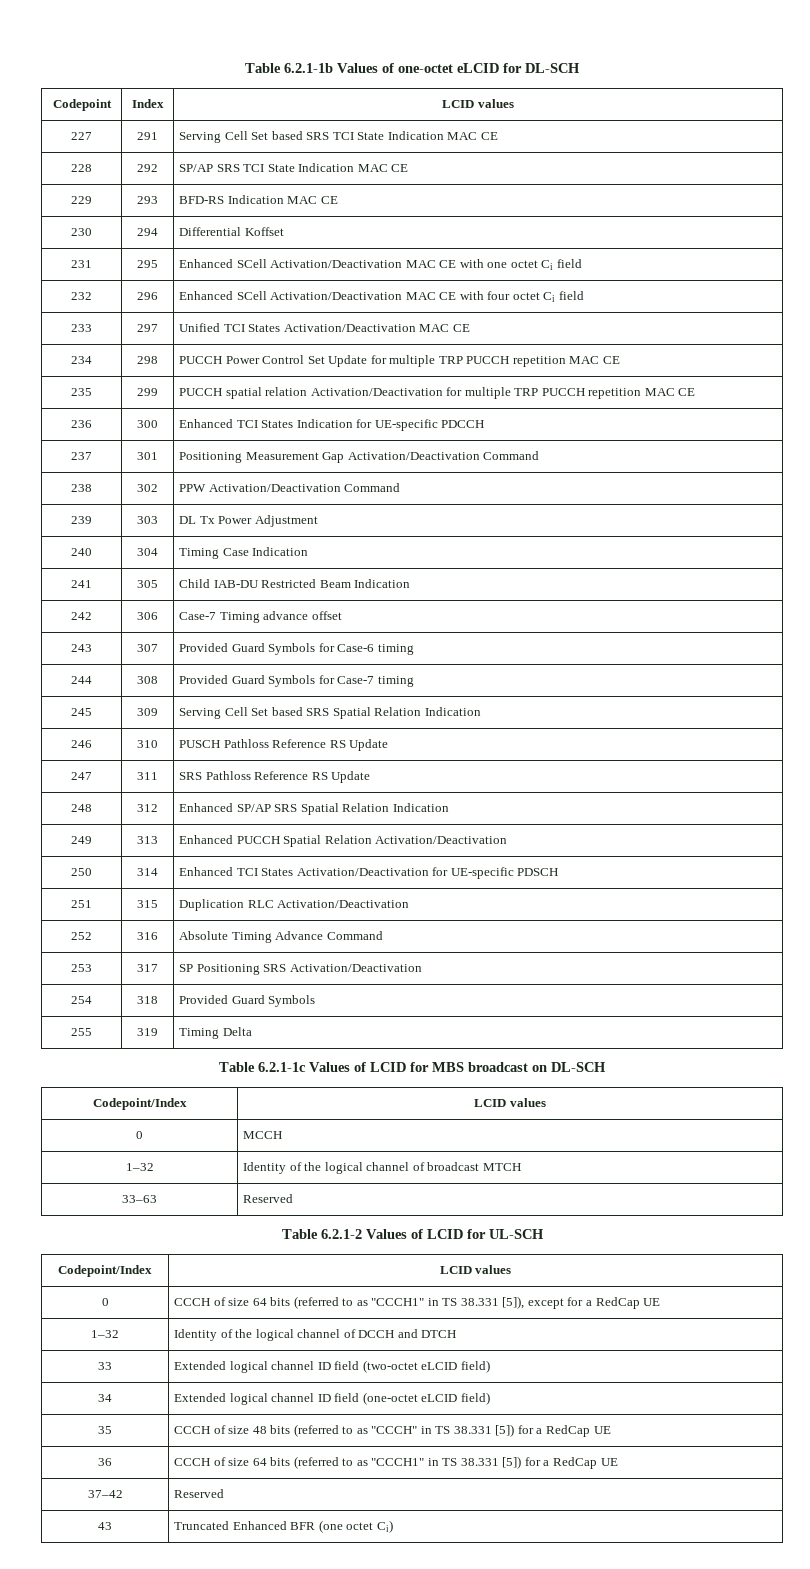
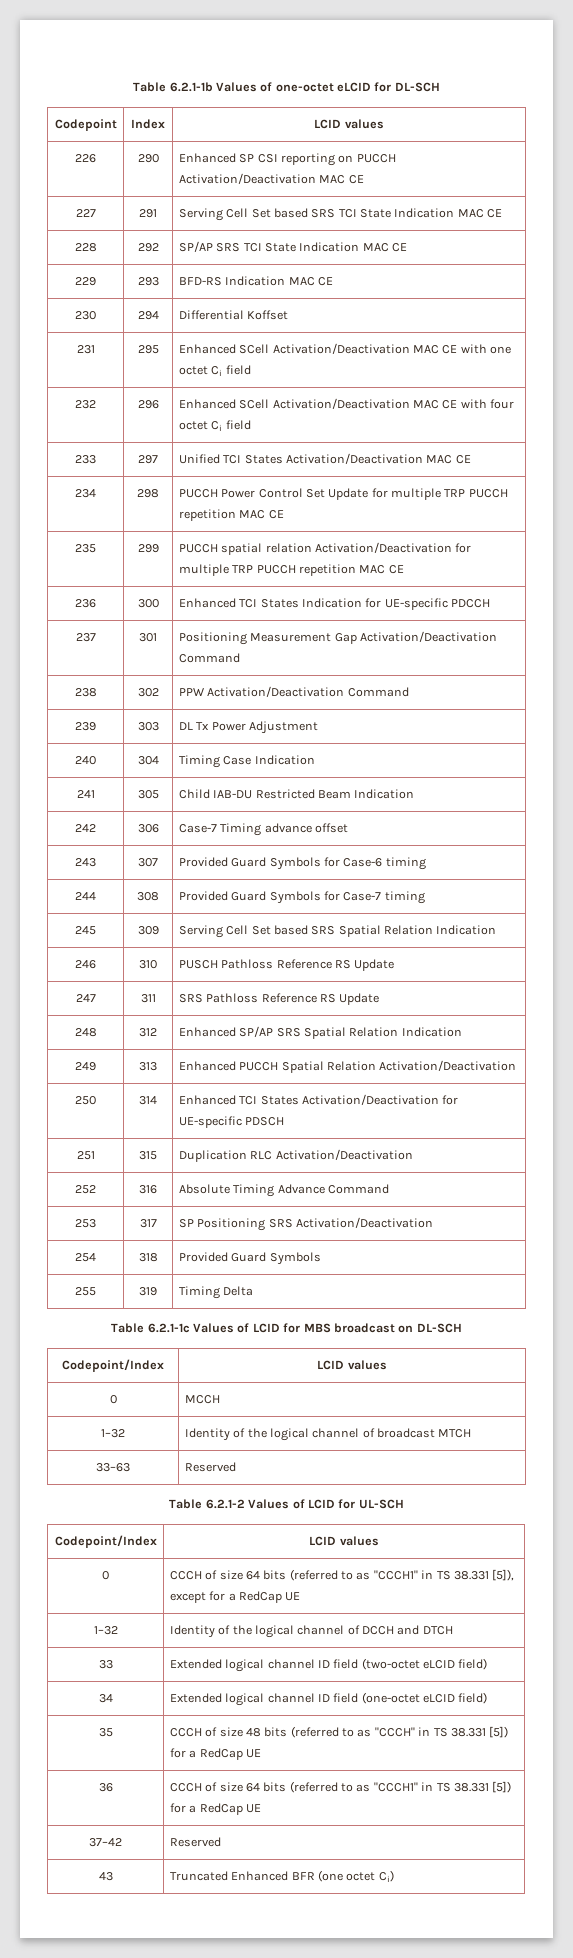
+ 226 | 290 | Enhanced SP CSI reporting on PUCCH Activation/Deactivation MAC CE

